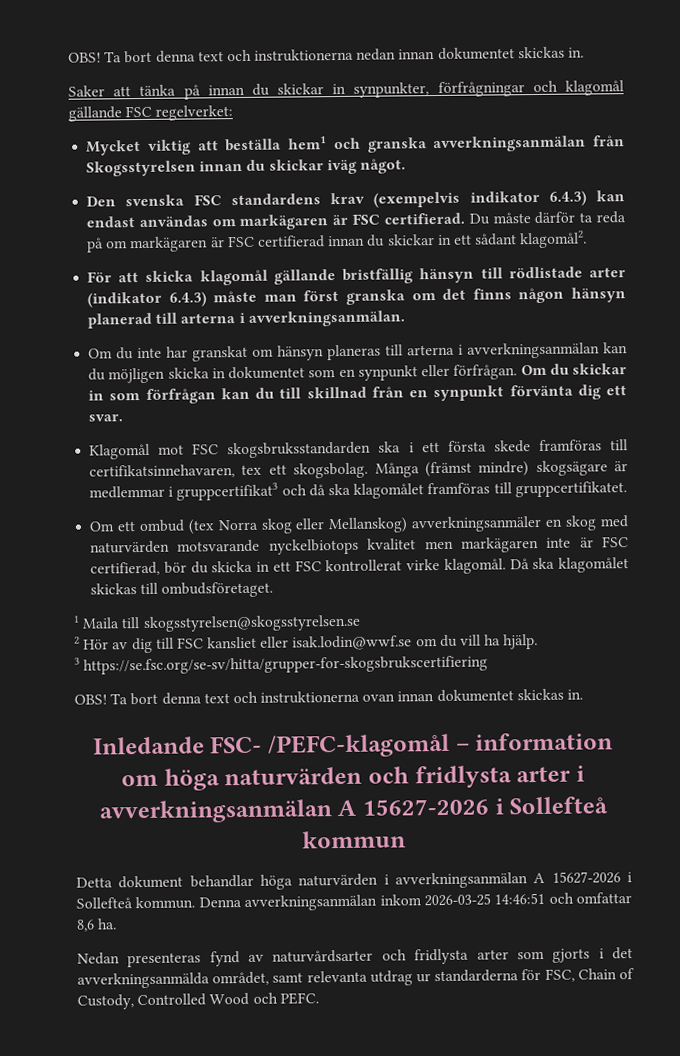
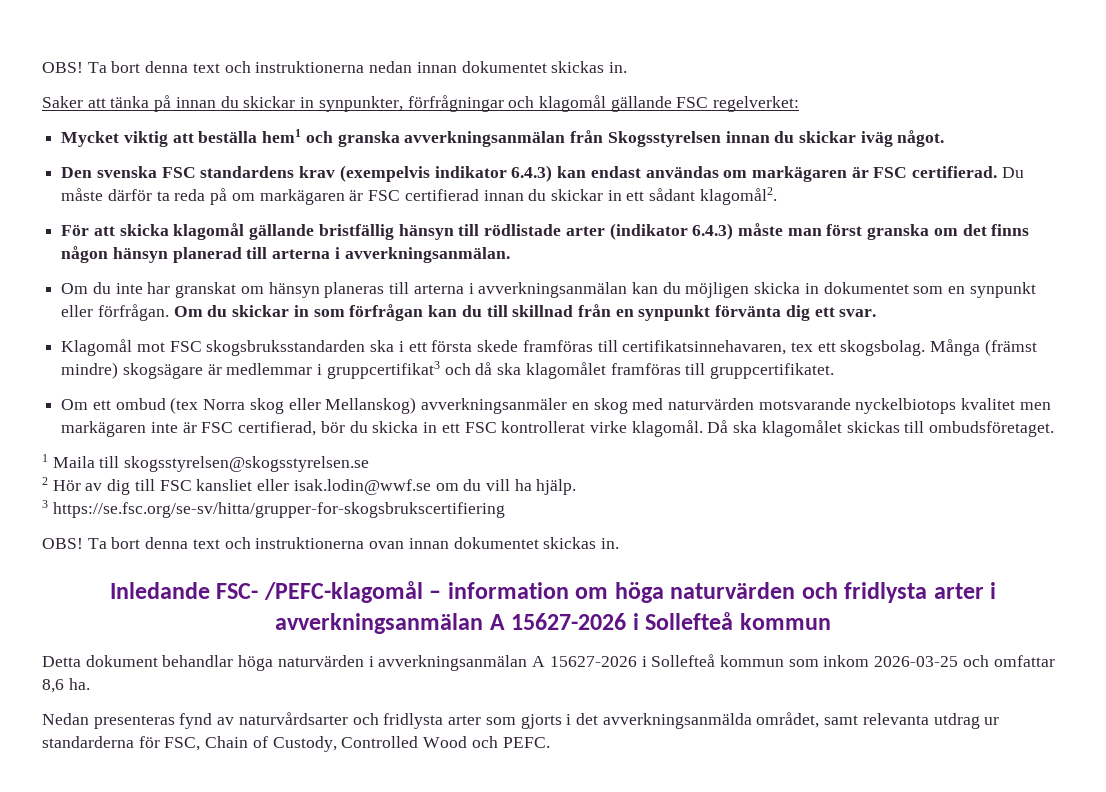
- Detta dokument behandlar höga naturvärden i avverkningsanmälan A 15627-2026 i Sollefteå kommun. Denna avverkningsanmälan inkom 2026-03-25 14:46:51 och omfattar 8,6 ha.
+ Detta dokument behandlar höga naturvärden i avverkningsanmälan A 15627-2026 i Sollefteå kommun som inkom 2026-03-25 och omfattar 8,6 ha.

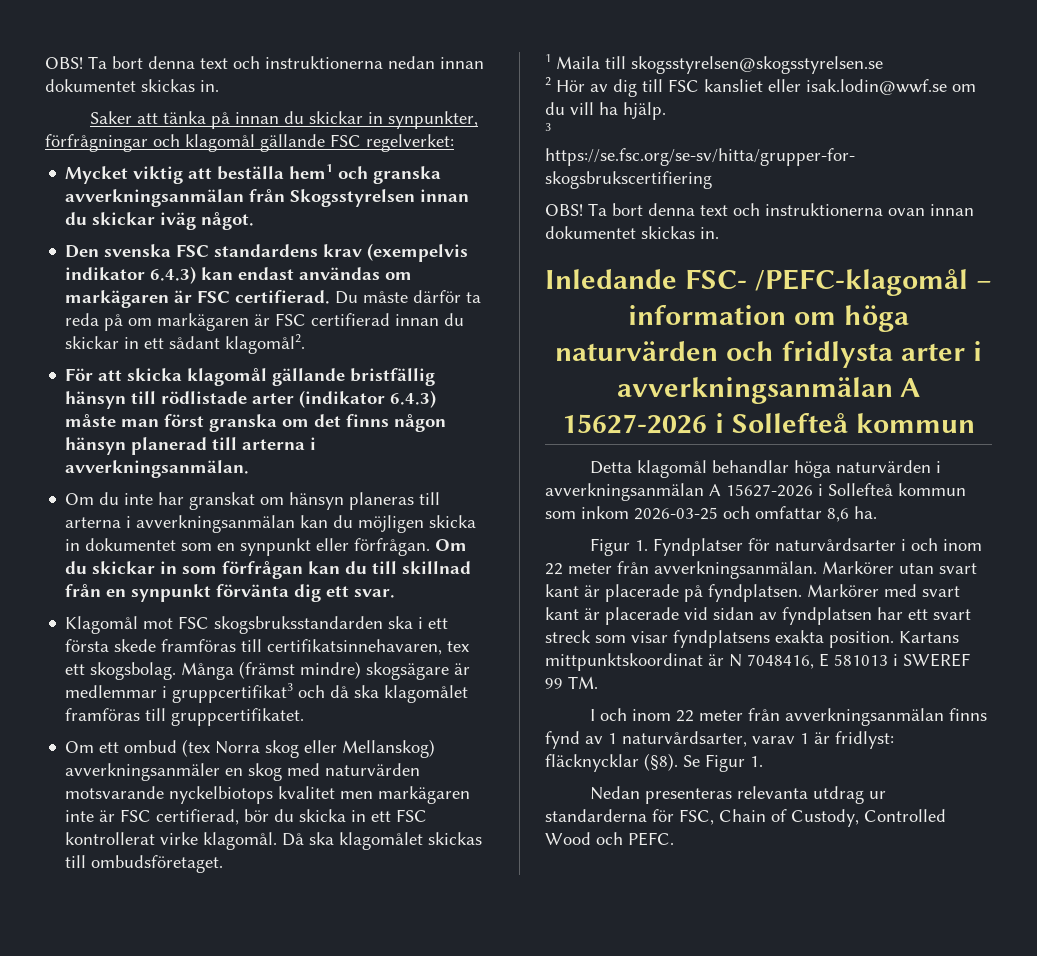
- Detta dokument behandlar höga naturvärden i avverkningsanmälan A 15627-2026 i Sollefteå kommun som inkom 2026-03-25 och omfattar 8,6 ha.
+ Detta klagomål behandlar höga naturvärden i avverkningsanmälan A 15627-2026 i Sollefteå kommun som inkom 2026-03-25 och omfattar 8,6 ha.
- Nedan presenteras fynd av naturvårdsarter och fridlysta arter som gjorts i det avverkningsanmälda området, samt relevanta utdrag ur standarderna för FSC, Chain of Custody, Controlled Wood och PEFC.
+ Figur 1. Fyndplatser för naturvårdsarter i och inom 22 meter från avverkningsanmälan. Markörer utan svart kant är placerade på fyndplatsen. Markörer med svart kant är placerade vid sidan av fyndplatsen har ett svart streck som visar fyndplatsens exakta position. Kartans mittpunktskoordinat är N 7048416, E 581013 i SWEREF 99 TM.
+ I och inom 22 meter från avverkningsanmälan finns fynd av 1 naturvårdsarter, varav 1 är fridlyst: fläcknycklar (§8). Se Figur 1.
+ Nedan presenteras relevanta utdrag ur standarderna för FSC, Chain of Custody, Controlled Wood och PEFC.

